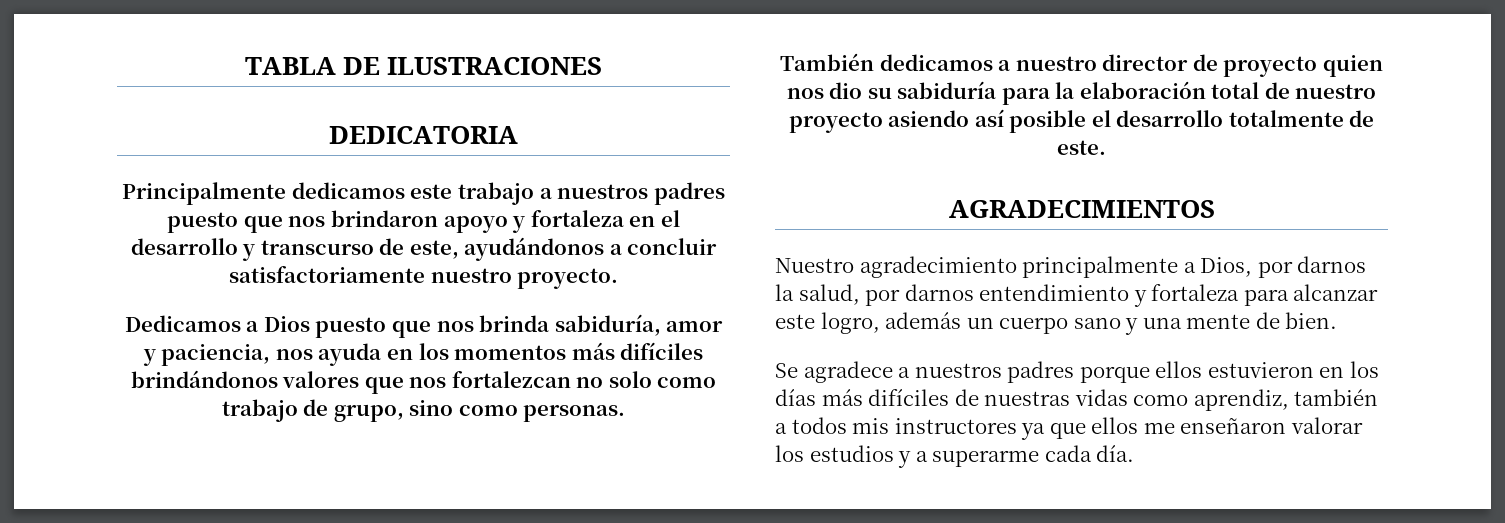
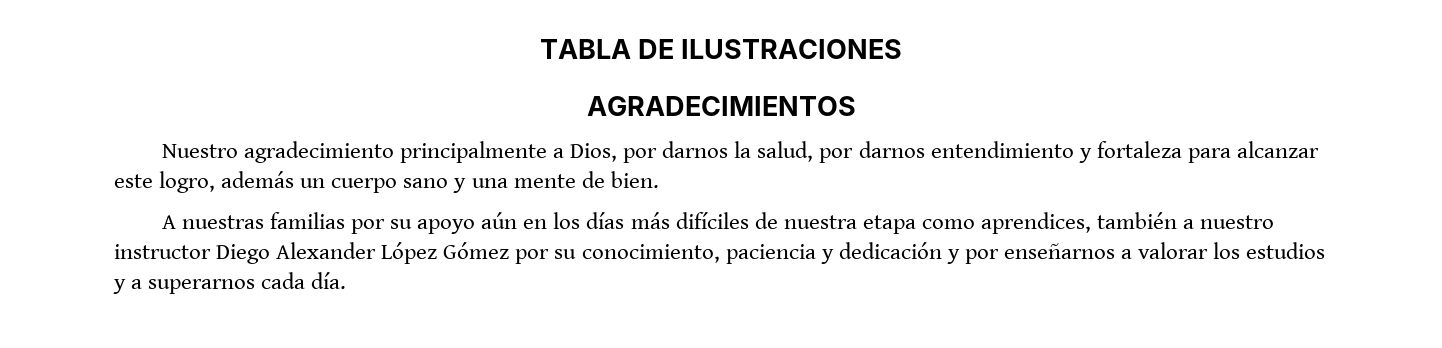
- DEDICATORIA
- Principalmente dedicamos este trabajo a nuestros padres puesto que nos brindaron apoyo y fortaleza en el desarrollo y transcurso de este, ayudándonos a concluir satisfactoriamente nuestro proyecto.
- Dedicamos a Dios puesto que nos brinda sabiduría, amor y paciencia, nos ayuda en los momentos más difíciles brindándonos valores que nos fortalezcan no solo como trabajo de grupo, sino como personas.
- También dedicamos a nuestro director de proyecto quien nos dio su sabiduría para la elaboración total de nuestro proyecto asiendo así posible el desarrollo totalmente de este.
- Se agradece a nuestros padres porque ellos estuvieron en los días más difíciles de nuestras vidas como aprendiz, también a todos mis instructores ya que ellos me enseñaron valorar los estudios y a superarme cada día.
+ A nuestras familias por su apoyo aún en los días más difíciles de nuestra etapa como aprendices, también a nuestro instructor Diego Alexander López Gómez por su conocimiento, paciencia y dedicación y por enseñarnos a valorar los estudios y a superarnos cada día.

